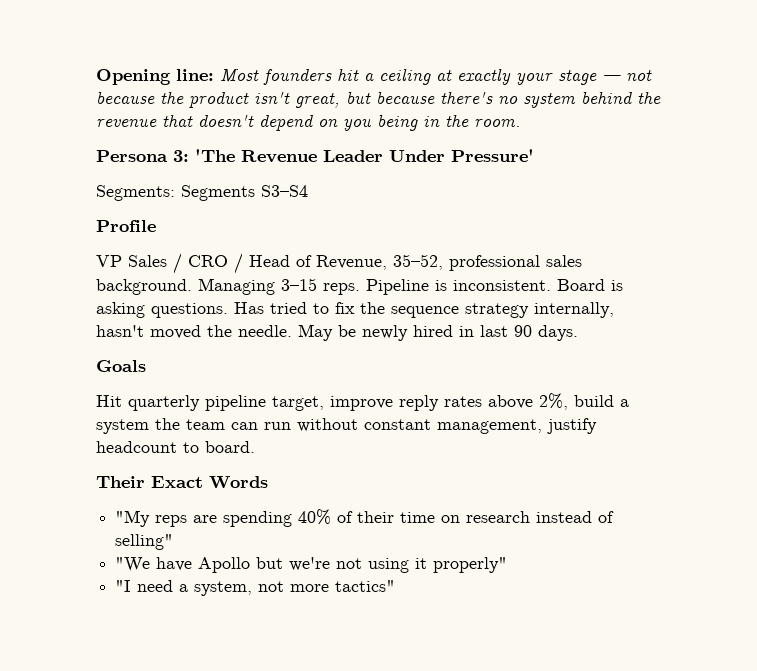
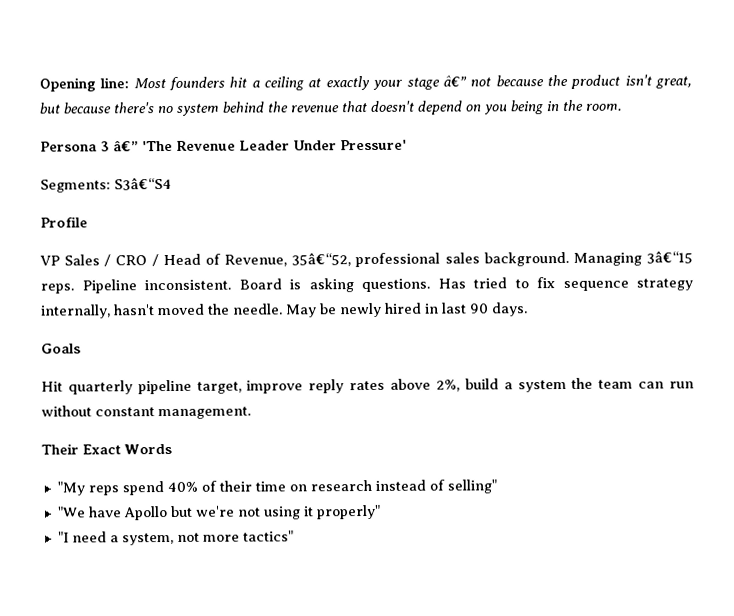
- Opening line: Most founders hit a ceiling at exactly your stage — not because the product isn't great, but because there's no system behind the revenue that doesn't depend on you being in the room.
+ Opening line: Most founders hit a ceiling at exactly your stage â€” not because the product isn't great, but because there's no system behind the revenue that doesn't depend on you being in the room.
- Persona 3: 'The Revenue Leader Under Pressure'
+ Persona 3 â€” 'The Revenue Leader Under Pressure'
- Segments: Segments S3–S4
+ Segments: S3â€“S4
- VP Sales / CRO / Head of Revenue, 35–52, professional sales background.
+ VP Sales / CRO / Head of Revenue, 35â€“52, professional sales background.
- Managing 3–15 reps.
+ Managing 3â€“15 reps.
- Pipeline is inconsistent.
+ Pipeline inconsistent.
- Has tried to fix the sequence strategy internally, hasn't moved the needle.
+ Has tried to fix sequence strategy internally, hasn't moved the needle.
- Hit quarterly pipeline target, improve reply rates above 2%, build a system the team can run without constant management, justify headcount to board.
+ Hit quarterly pipeline target, improve reply rates above 2%, build a system the team can run without constant management.
- "My reps are spending 40% of their time on research instead of selling"
+ "My reps spend 40% of their time on research instead of selling"

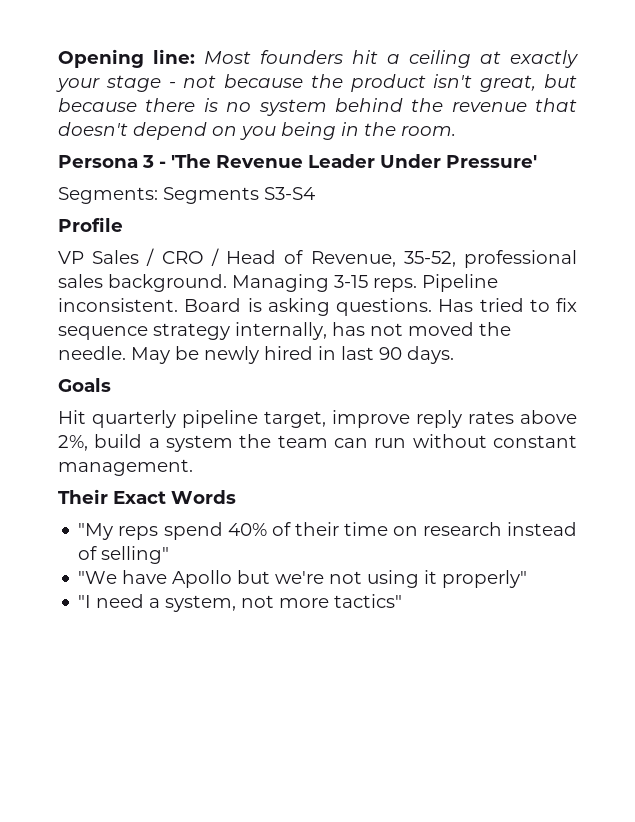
- Opening line: Most founders hit a ceiling at exactly your stage â€” not because the product isn't great, but because there's no system behind the revenue that doesn't depend on you being in the room.
+ Opening line: Most founders hit a ceiling at exactly your stage - not because the product isn't great, but because there is no system behind the revenue that doesn't depend on you being in the room.
- Persona 3 â€” 'The Revenue Leader Under Pressure'
+ Persona 3 - 'The Revenue Leader Under Pressure'
- Segments: S3â€“S4
+ Segments: Segments S3-S4
- VP Sales / CRO / Head of Revenue, 35â€“52, professional sales background.
+ VP Sales / CRO / Head of Revenue, 35-52, professional sales background.
- Managing 3â€“15 reps.
+ Managing 3-15 reps.
- Has tried to fix sequence strategy internally, hasn't moved the needle.
+ Has tried to fix sequence strategy internally, has not moved the needle.

